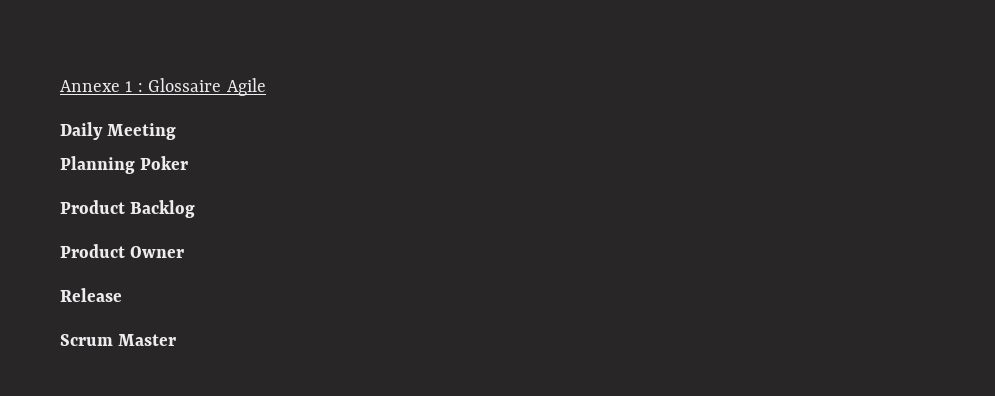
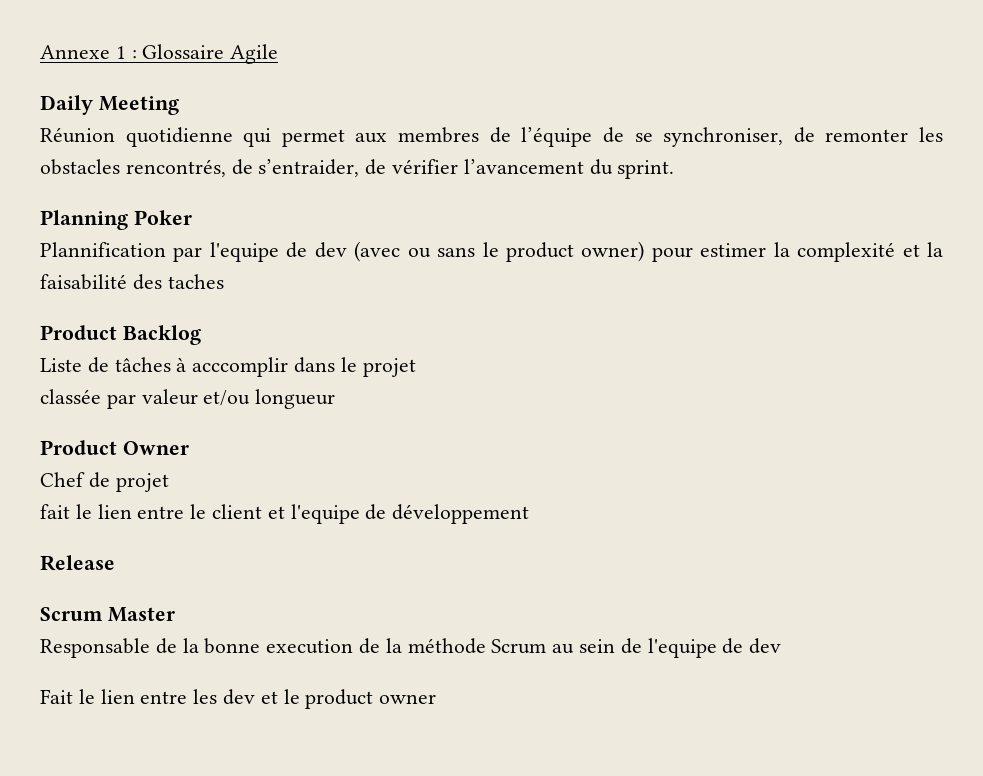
+ Réunion quotidienne qui permet aux membres de l’équipe de se synchroniser, de remonter les obstacles rencontrés, de s’entraider, de vérifier l’avancement du sprint.
  Planning Poker
+ Plannification par l'equipe de dev (avec ou sans le product owner) pour estimer la complexité et la faisabilité des taches
  Product Backlog
+ Liste de tâches à acccomplir dans le projet
+ classée par valeur et/ou longueur
  Product Owner
+ Chef de projet
+ fait le lien entre le client et l'equipe de développement
  Release
  Scrum Master
+ Responsable de la bonne execution de la méthode Scrum au sein de l'equipe de dev
+ Fait le lien entre les dev et le product owner

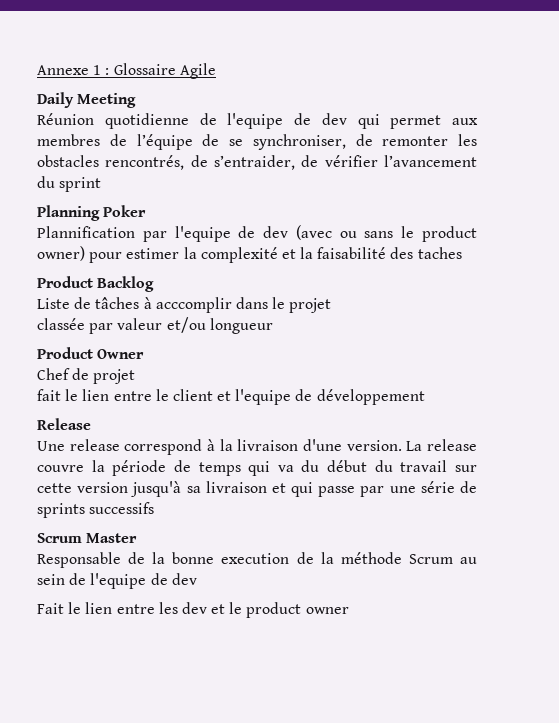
- Réunion quotidienne qui permet aux membres de l’équipe de se synchroniser, de remonter les obstacles rencontrés, de s’entraider, de vérifier l’avancement du sprint.
+ Réunion quotidienne de l'equipe de dev qui permet aux membres de l’équipe de se synchroniser, de remonter les obstacles rencontrés, de s’entraider, de vérifier l’avancement du sprint
+ Une release correspond à la livraison d'une version. La release couvre la période de temps qui va du début du travail sur cette version jusqu'à sa livraison et qui passe par une série de sprints successifs

